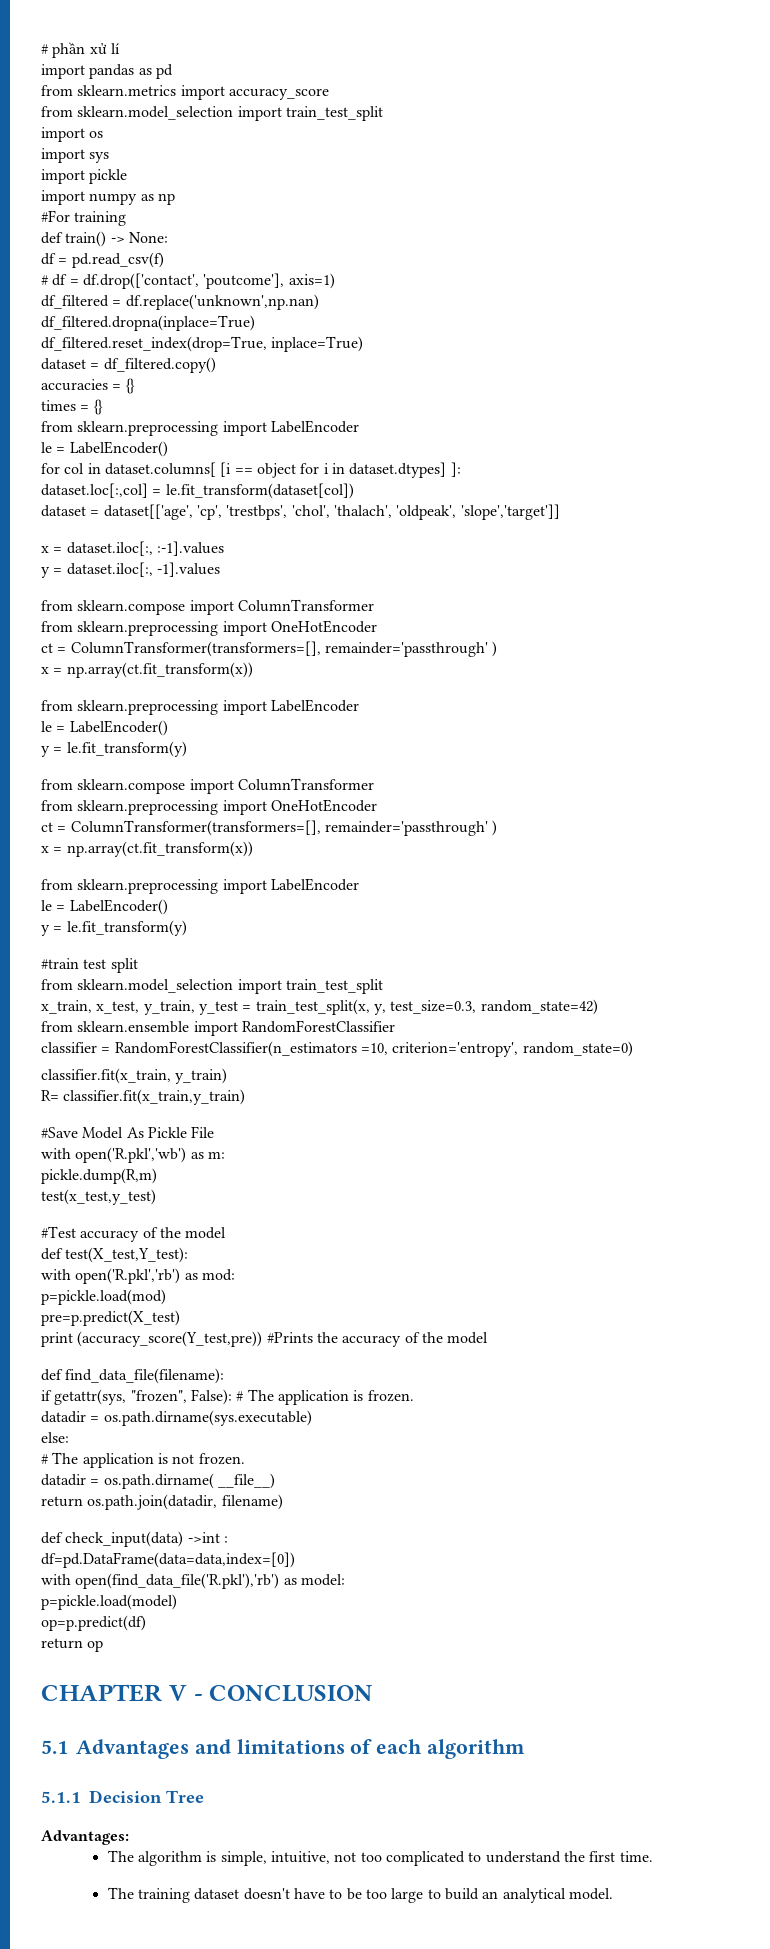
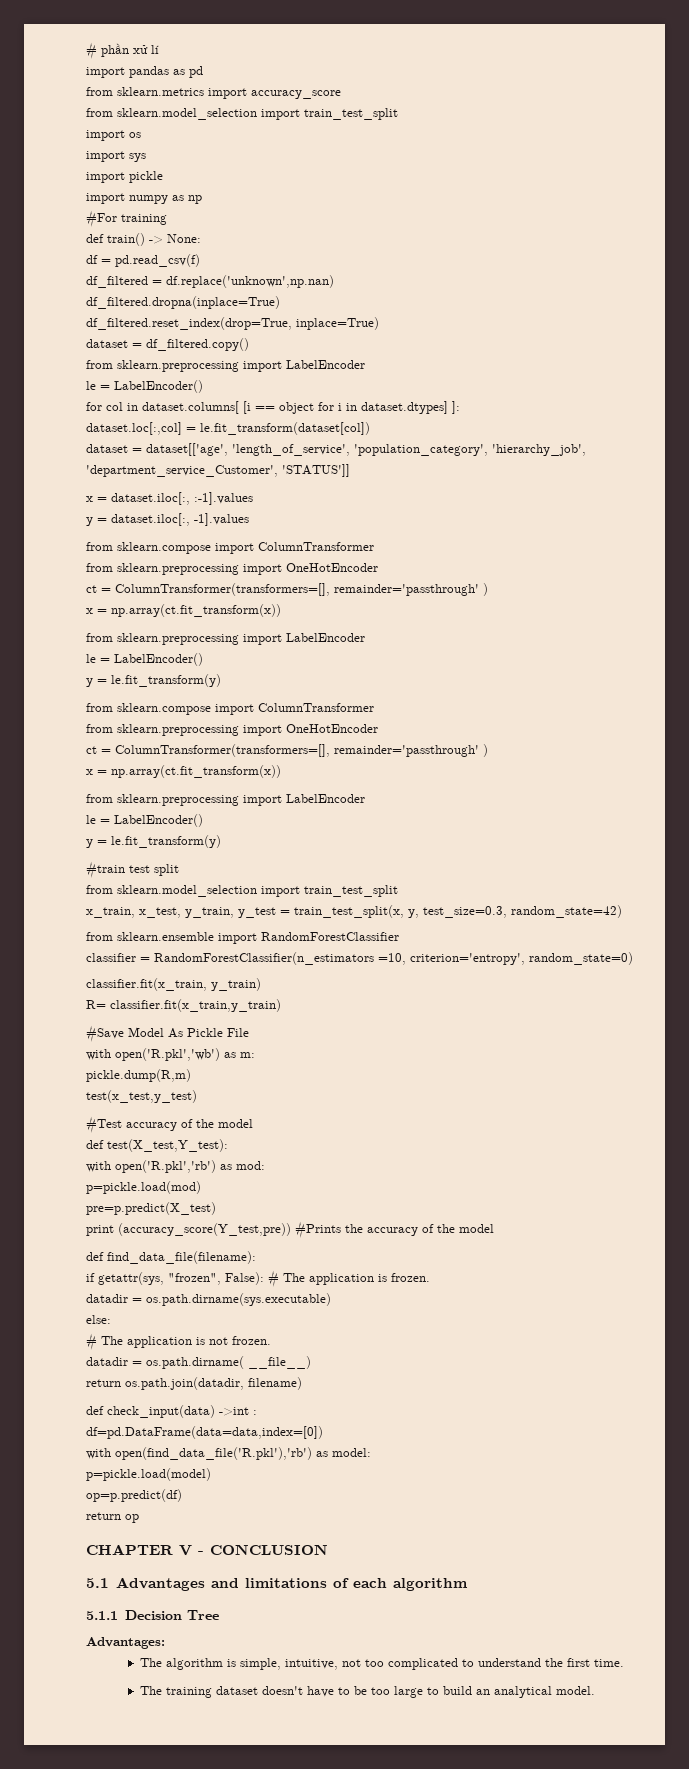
- # df = df.drop(['contact', 'poutcome'], axis=1)
- accuracies = {}
- times = {}
- dataset = dataset[['age', 'cp', 'trestbps', 'chol', 'thalach', 'oldpeak', 'slope','target']]
+ dataset = dataset[['age', 'length_of_service', 'population_category', 'hierarchy_job', 'department_service_Customer', 'STATUS']]

